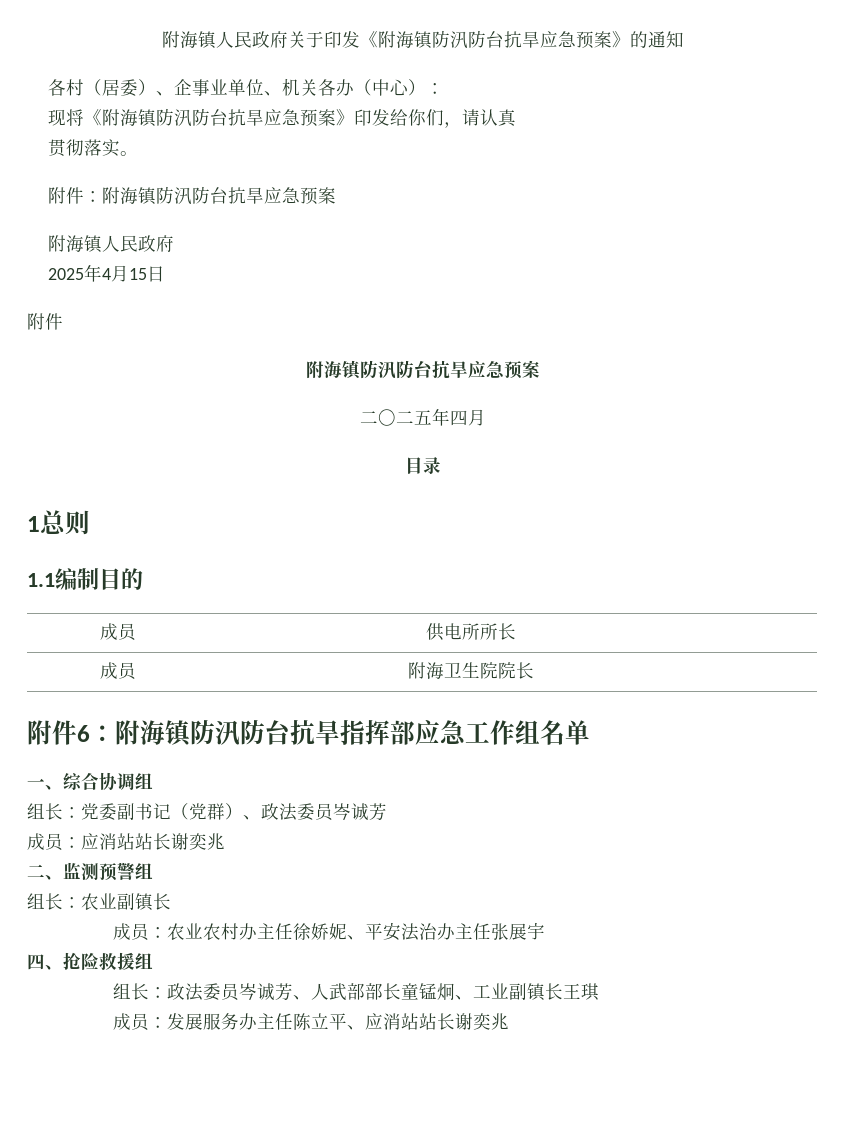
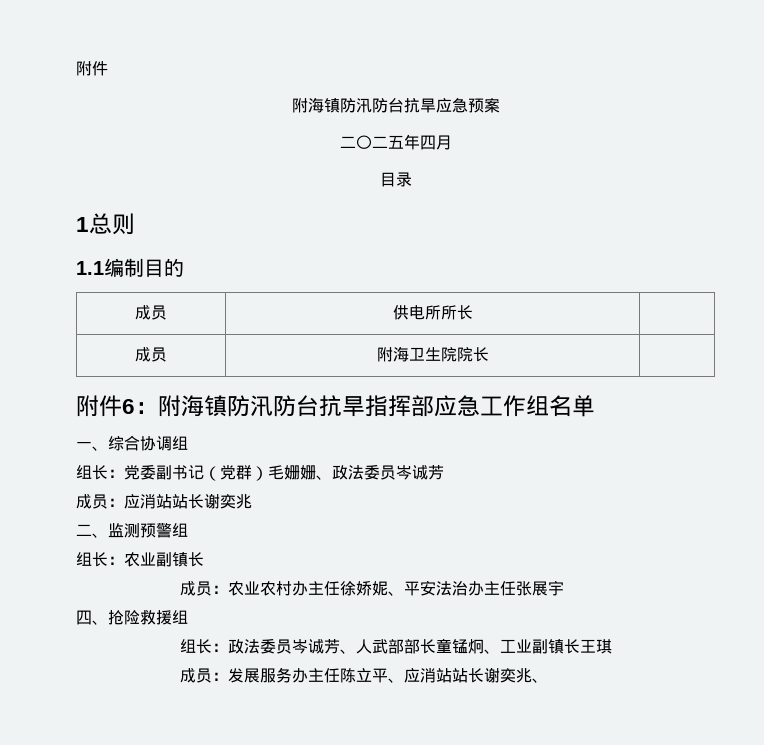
- 附海镇人民政府关于印发《附海镇防汛防台抗旱应急预案》的通知
- 各村（居委）、企事业单位、机关各办（中心）：
- 现将《附海镇防汛防台抗旱应急预案》印发给你们，请认真
- 贯彻落实。
- 附件：附海镇防汛防台抗旱应急预案
- 附海镇人民政府
- 2025年4月15日
- 组长：党委副书记（党群）、政法委员岑诚芳
+ 组长：党委副书记（党群）毛姗姗、政法委员岑诚芳
- 成员：发展服务办主任陈立平、应消站站长谢奕兆
+ 成员：发展服务办主任陈立平、应消站站长谢奕兆、

